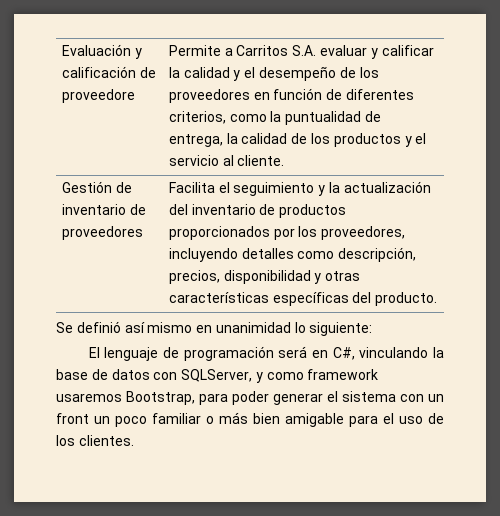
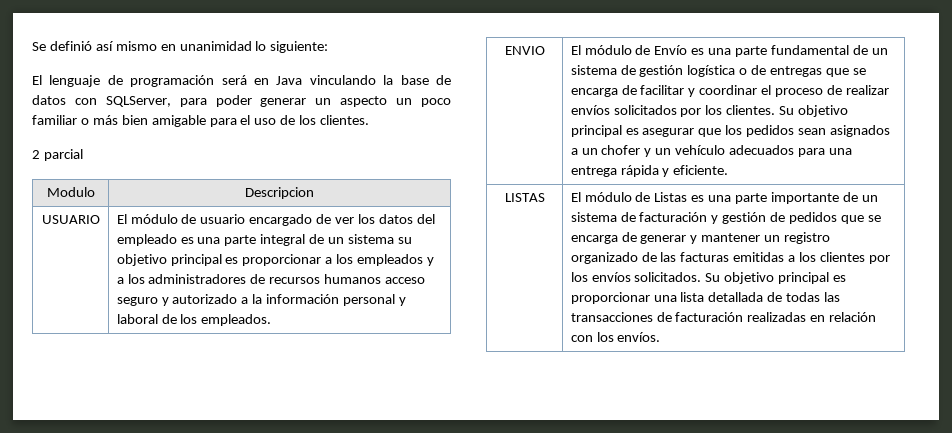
- Evaluación y calificación de proveedore | Permite a Carritos S.A. evaluar y calificar la calidad y el desempeño de los proveedores en función de diferentes criterios, como la puntualidad de entrega, la calidad de los productos y el servicio al cliente.
- Gestión de inventario de proveedores | Facilita el seguimiento y la actualización del inventario de productos proporcionados por los proveedores, incluyendo detalles como descripción, precios, disponibilidad y otras características específicas del producto.
- El lenguaje de programación será en C#, vinculando la base de datos con SQLServer, y como framework usaremos Bootstrap, para poder generar el sistema con un front un poco familiar o más bien amigable para el uso de los clientes.
+ El lenguaje de programación será en Java vinculando la base de datos con SQLServer, para poder generar un aspecto un poco familiar o más bien amigable para el uso de los clientes.
+ 2 parcial
+ Modulo | Descripcion
+ USUARIO | El módulo de usuario encargado de ver los datos del empleado es una parte integral de un sistema su objetivo principal es proporcionar a los empleados y a los administradores de recursos humanos acceso seguro y autorizado a la información personal y laboral de los empleados.
+ ENVIO | El módulo de Envío es una parte fundamental de un sistema de gestión logística o de entregas que se encarga de facilitar y coordinar el proceso de realizar envíos solicitados por los clientes. Su objetivo principal es asegurar que los pedidos sean asignados a un chofer y un vehículo adecuados para una entrega rápida y eficiente.
+ LISTAS | El módulo de Listas es una parte importante de un sistema de facturación y gestión de pedidos que se encarga de generar y mantener un registro organizado de las facturas emitidas a los clientes por los envíos solicitados. Su objetivo principal es proporcionar una lista detallada de todas las transacciones de facturación realizadas en relación con los envíos.

